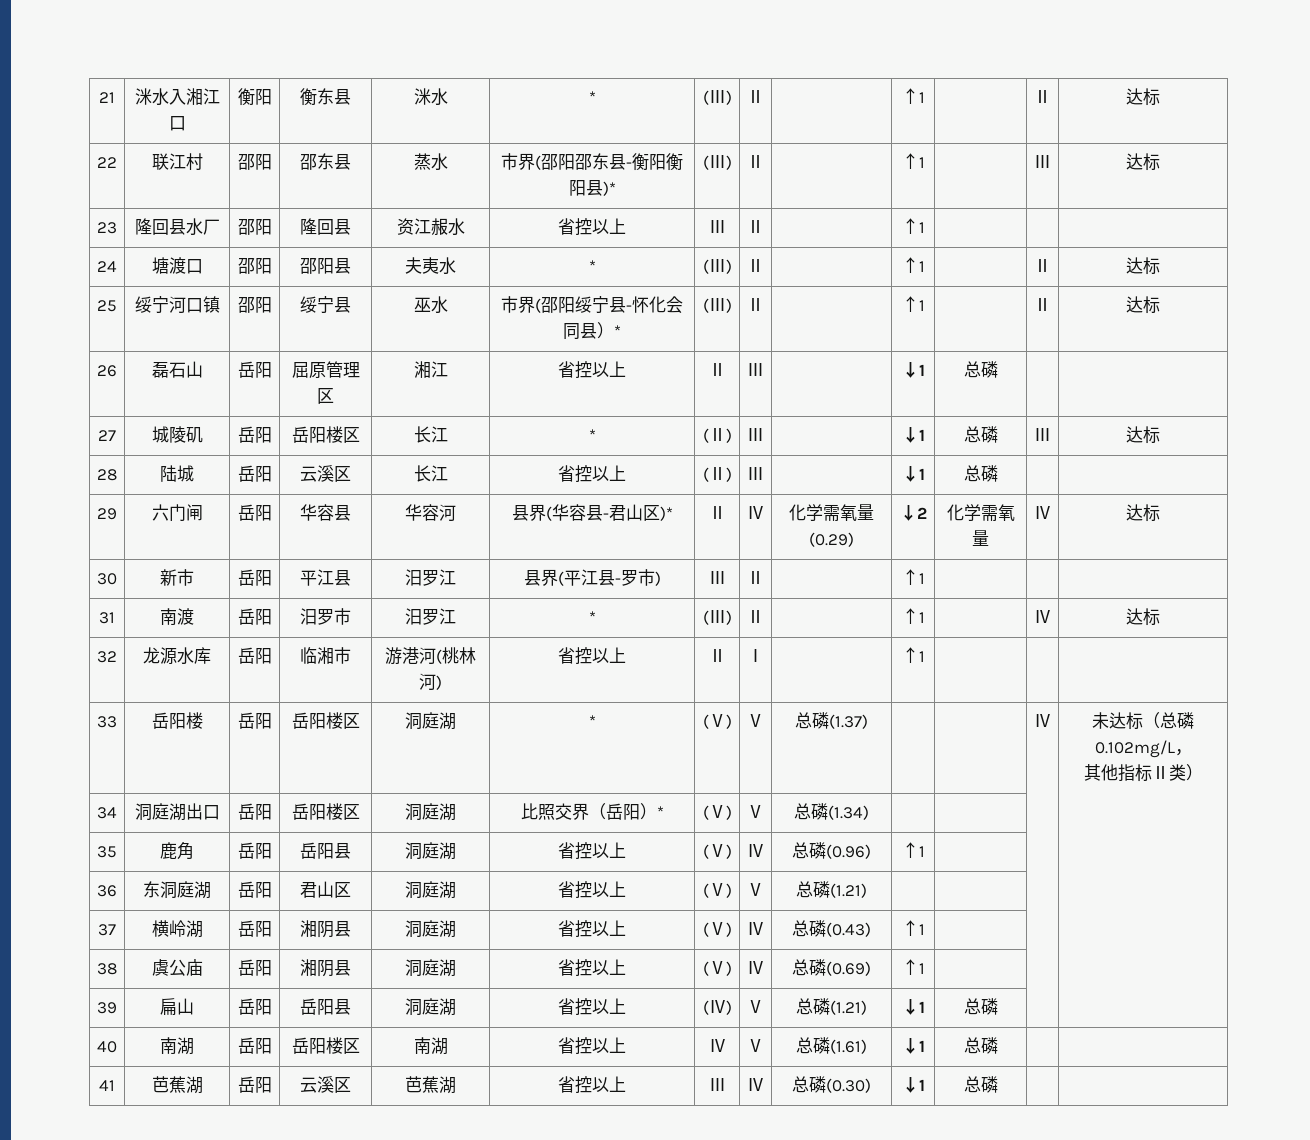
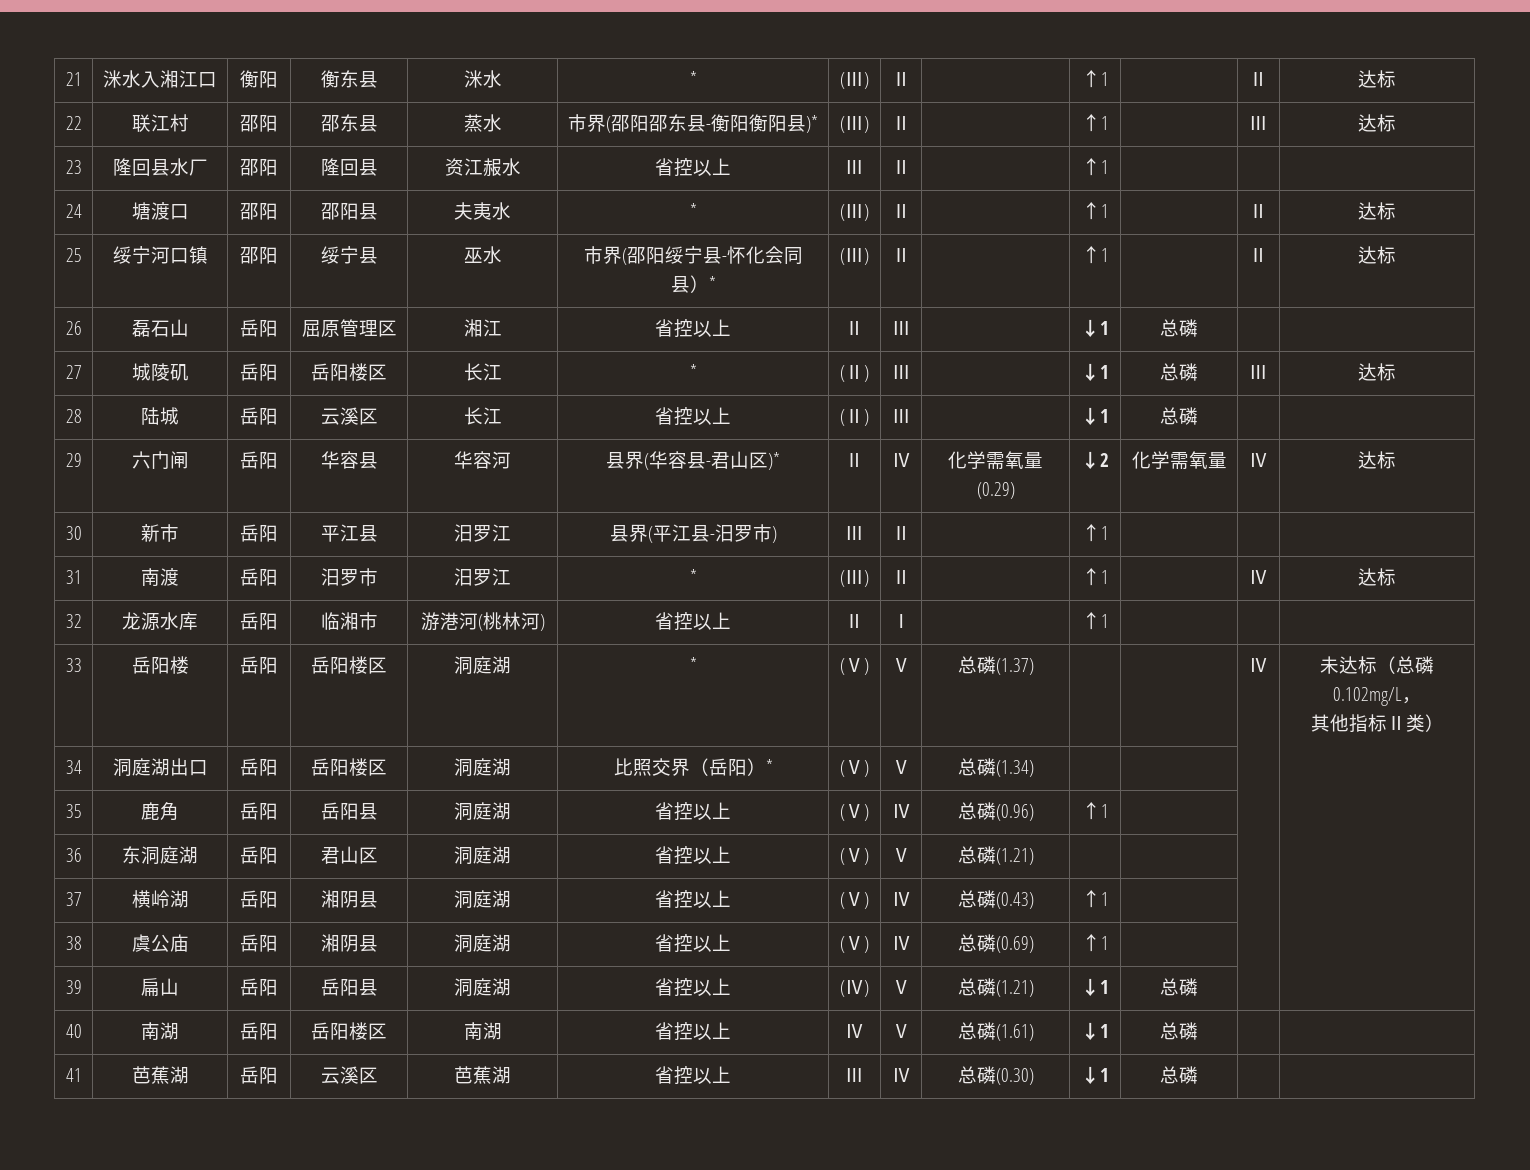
- 30 | 新市 | 岳阳 | 平江县 | 汨罗江 | 县界(平江县-罗市) | Ⅲ | Ⅱ | | ↑1 | | |
+ 30 | 新市 | 岳阳 | 平江县 | 汨罗江 | 县界(平江县-汨罗市) | Ⅲ | Ⅱ | | ↑1 | | |

